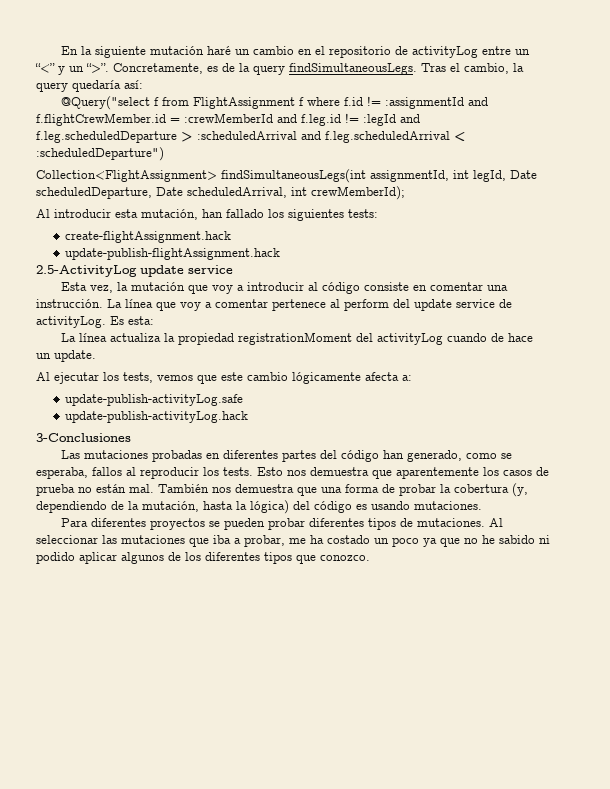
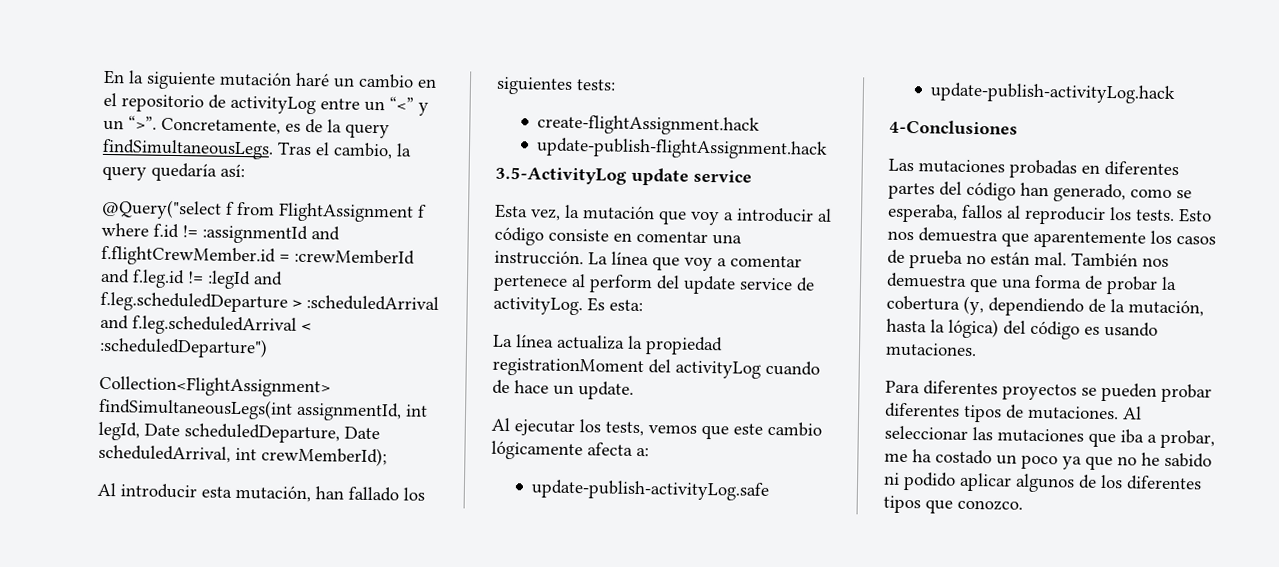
- 2.5-ActivityLog update service
+ 3.5-ActivityLog update service
- 3-Conclusiones
+ 4-Conclusiones

